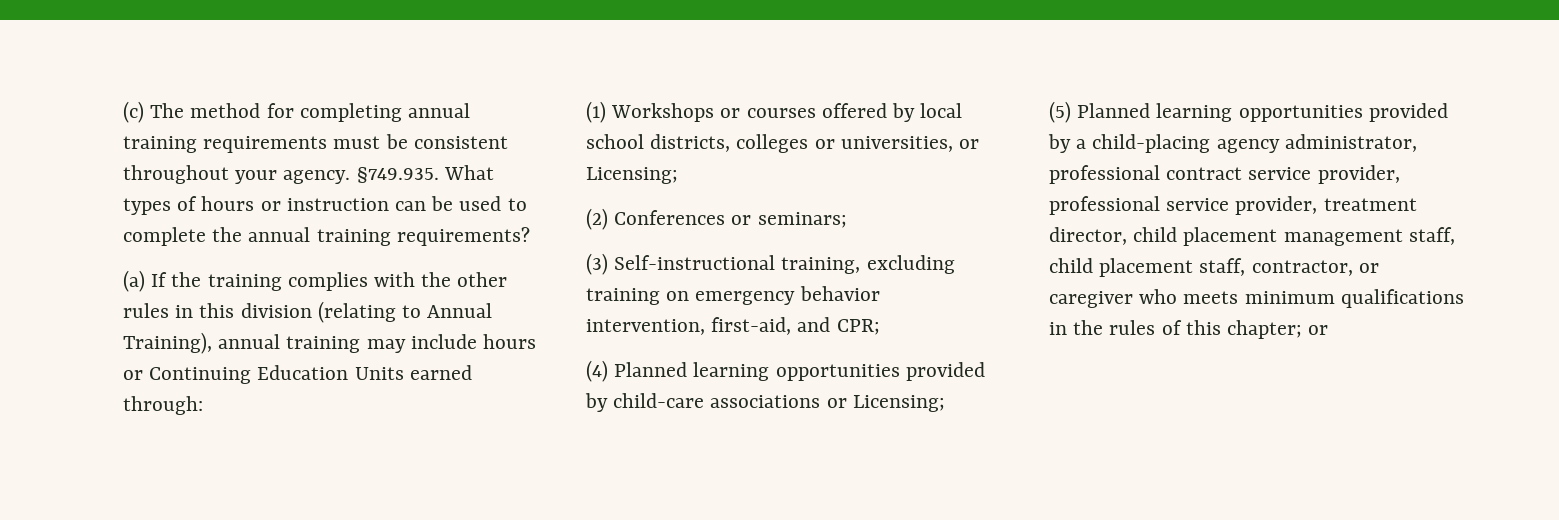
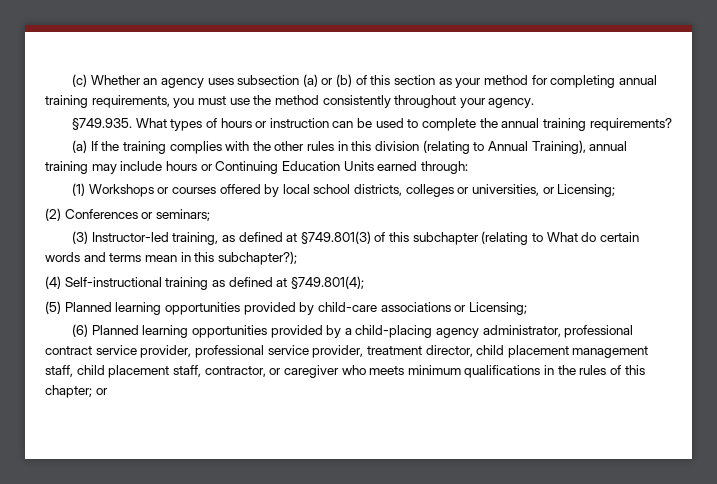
- (c) The method for completing annual training requirements must be consistent throughout your agency. §749.935. What types of hours or instruction can be used to complete the annual training requirements?
+ (c) Whether an agency uses subsection (a) or (b) of this section as your method for completing annual training requirements, you must use the method consistently throughout your agency.
+ §749.935. What types of hours or instruction can be used to complete the annual training requirements?
- (3) Self-instructional training, excluding training on emergency behavior intervention, first-aid, and CPR;
- (4) Planned learning opportunities provided by child-care associations or Licensing;
+ (3) Instructor-led training, as defined at §749.801(3) of this subchapter (relating to What do certain words and terms mean in this subchapter?);
+ (4) Self-instructional training as defined at §749.801(4);
+ (5) Planned learning opportunities provided by child-care associations or Licensing;
- (5) Planned learning opportunities provided by a child-placing agency administrator, professional contract service provider, professional service provider, treatment director, child placement management staff, child placement staff, contractor, or caregiver who meets minimum qualifications in the rules of this chapter; or
+ (6) Planned learning opportunities provided by a child-placing agency administrator, professional contract service provider, professional service provider, treatment director, child placement management staff, child placement staff, contractor, or caregiver who meets minimum qualifications in the rules of this chapter; or

